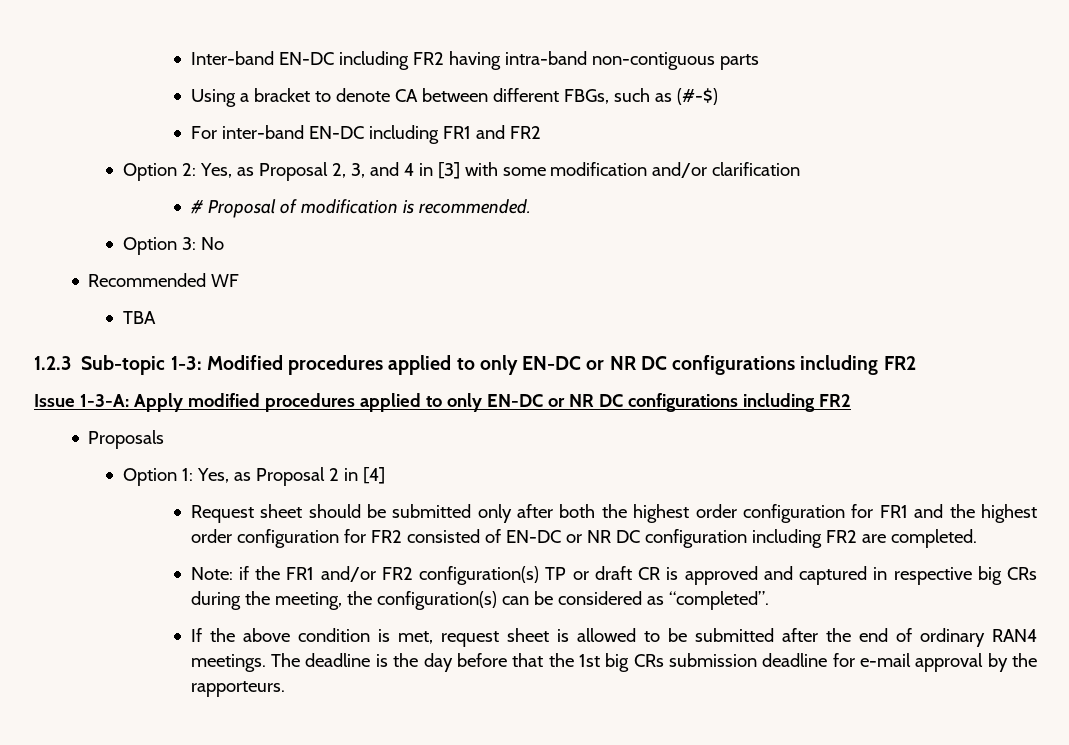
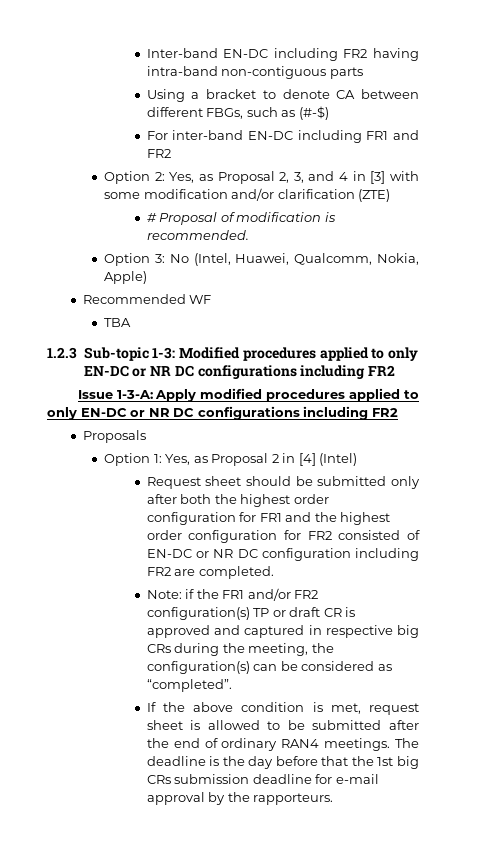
- Option 2: Yes, as Proposal 2, 3, and 4 in [3] with some modification and/or clarification
+ Option 2: Yes, as Proposal 2, 3, and 4 in [3] with some modification and/or clarification (ZTE)
- Option 3: No
+ Option 3: No (Intel, Huawei, Qualcomm, Nokia, Apple)
- Option 1: Yes, as Proposal 2 in [4]
+ Option 1: Yes, as Proposal 2 in [4] (Intel)

